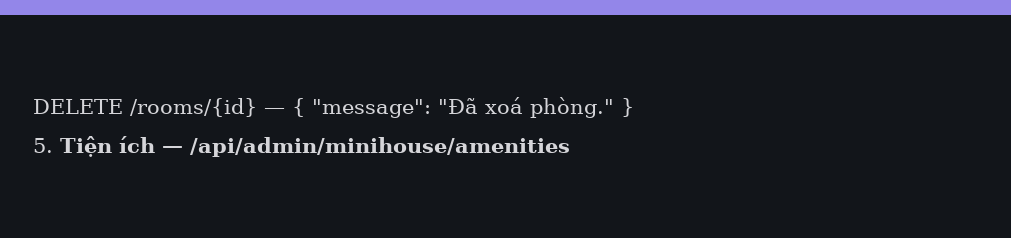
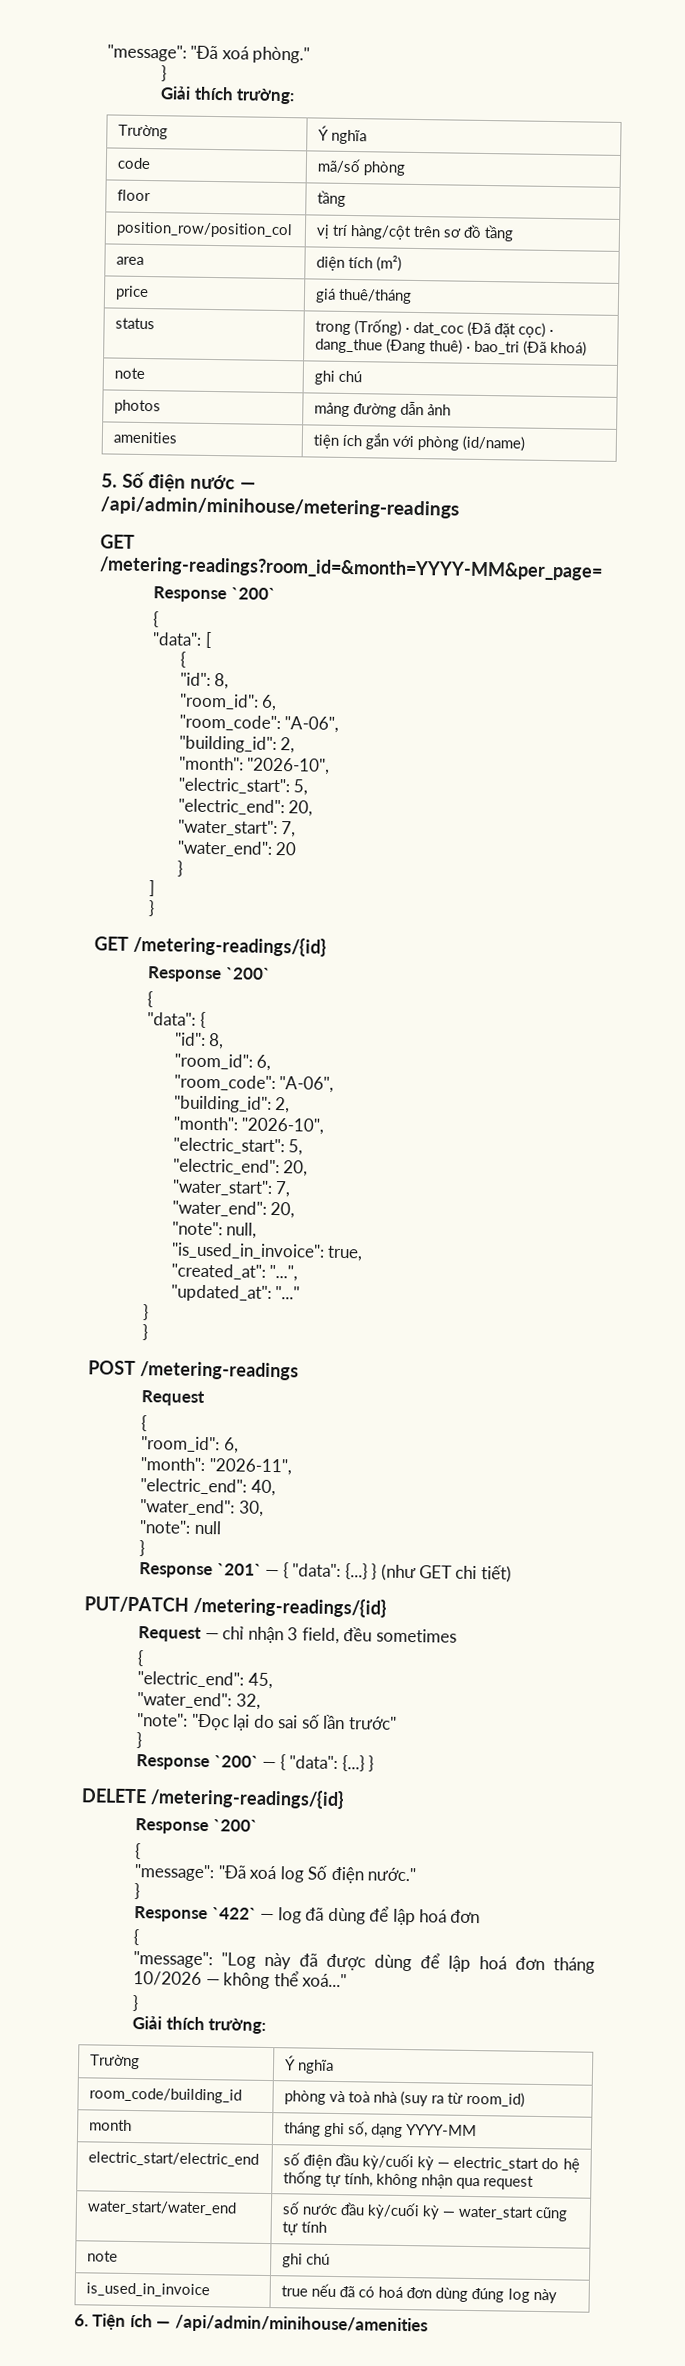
- DELETE /rooms/{id} — { "message": "Đã xoá phòng." }
- 5. Tiện ích — /api/admin/minihouse/amenities
+ "message": "Đã xoá phòng."
+ }
+ Giải thích trường:
+ Trường | Ý nghĩa
+ code | mã/số phòng
+ floor | tầng
+ position_row/position_col | vị trí hàng/cột trên sơ đồ tầng
+ area | diện tích (m²)
+ price | giá thuê/tháng
+ status | trong (Trống) · dat_coc (Đã đặt cọc) · dang_thue (Đang thuê) · bao_tri (Đã khoá)
+ note | ghi chú
+ photos | mảng đường dẫn ảnh
+ amenities | tiện ích gắn với phòng (id/name)
+ 5. Số điện nước — /api/admin/minihouse/metering-readings
+ GET /metering-readings?room_id=&month=YYYY-MM&per_page=
+ Response `200`
+ {
+ "data": [
+ {
+ "id": 8,
+ "room_id": 6,
+ "room_code": "A-06",
+ "building_id": 2,
+ "month": "2026-10",
+ "electric_start": 5,
+ "electric_end": 20,
+ "water_start": 7,
+ "water_end": 20
+ }
+ ]
+ }
+ GET /metering-readings/{id}
+ Response `200`
+ {
+ "data": {
+ "id": 8,
+ "room_id": 6,
+ "room_code": "A-06",
+ "building_id": 2,
+ "month": "2026-10",
+ "electric_start": 5,
+ "electric_end": 20,
+ "water_start": 7,
+ "water_end": 20,
+ "note": null,
+ "is_used_in_invoice": true,
+ "created_at": "...",
+ "updated_at": "..."
+ }
+ }
+ POST /metering-readings
+ Request
+ {
+ "room_id": 6,
+ "month": "2026-11",
+ "electric_end": 40,
+ "water_end": 30,
+ "note": null
+ }
+ Response `201` — { "data": {...} } (như GET chi tiết)
+ PUT/PATCH /metering-readings/{id}
+ Request — chỉ nhận 3 field, đều sometimes
+ {
+ "electric_end": 45,
+ "water_end": 32,
+ "note": "Đọc lại do sai số lần trước"
+ }
+ Response `200` — { "data": {...} }
+ DELETE /metering-readings/{id}
+ Response `200`
+ {
+ "message": "Đã xoá log Số điện nước."
+ }
+ Response `422` — log đã dùng để lập hoá đơn
+ {
+ "message": "Log này đã được dùng để lập hoá đơn tháng 10/2026 — không thể xoá..."
+ }
+ Giải thích trường:
+ Trường | Ý nghĩa
+ room_code/building_id | phòng và toà nhà (suy ra từ room_id)
+ month | tháng ghi số, dạng YYYY-MM
+ electric_start/electric_end | số điện đầu kỳ/cuối kỳ — electric_start do hệ thống tự tính, không nhận qua request
+ water_start/water_end | số nước đầu kỳ/cuối kỳ — water_start cũng tự tính
+ note | ghi chú
+ is_used_in_invoice | true nếu đã có hoá đơn dùng đúng log này
+ 6. Tiện ích — /api/admin/minihouse/amenities

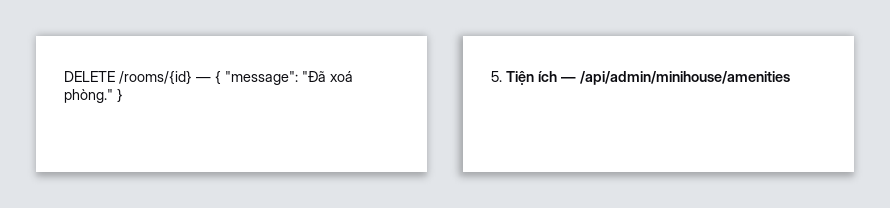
- "message": "Đã xoá phòng."
- }
- Giải thích trường:
- Trường | Ý nghĩa
- code | mã/số phòng
- floor | tầng
- position_row/position_col | vị trí hàng/cột trên sơ đồ tầng
- area | diện tích (m²)
- price | giá thuê/tháng
- status | trong (Trống) · dat_coc (Đã đặt cọc) · dang_thue (Đang thuê) · bao_tri (Đã khoá)
- note | ghi chú
- photos | mảng đường dẫn ảnh
- amenities | tiện ích gắn với phòng (id/name)
- 5. Số điện nước — /api/admin/minihouse/metering-readings
- GET /metering-readings?room_id=&month=YYYY-MM&per_page=
- Response `200`
- {
- "data": [
- {
- "id": 8,
- "room_id": 6,
- "room_code": "A-06",
- "building_id": 2,
- "month": "2026-10",
- "electric_start": 5,
- "electric_end": 20,
- "water_start": 7,
- "water_end": 20
- }
- ]
- }
- GET /metering-readings/{id}
- Response `200`
- {
- "data": {
- "id": 8,
- "room_id": 6,
- "room_code": "A-06",
- "building_id": 2,
- "month": "2026-10",
- "electric_start": 5,
- "electric_end": 20,
- "water_start": 7,
- "water_end": 20,
- "note": null,
- "is_used_in_invoice": true,
- "created_at": "...",
- "updated_at": "..."
- }
- }
- POST /metering-readings
- Request
- {
- "room_id": 6,
- "month": "2026-11",
- "electric_end": 40,
- "water_end": 30,
- "note": null
- }
- Response `201` — { "data": {...} } (như GET chi tiết)
- PUT/PATCH /metering-readings/{id}
- Request — chỉ nhận 3 field, đều sometimes
- {
- "electric_end": 45,
- "water_end": 32,
- "note": "Đọc lại do sai số lần trước"
- }
- Response `200` — { "data": {...} }
- DELETE /metering-readings/{id}
- Response `200`
- {
- "message": "Đã xoá log Số điện nước."
- }
- Response `422` — log đã dùng để lập hoá đơn
- {
- "message": "Log này đã được dùng để lập hoá đơn tháng 10/2026 — không thể xoá..."
- }
- Giải thích trường:
- Trường | Ý nghĩa
- room_code/building_id | phòng và toà nhà (suy ra từ room_id)
- month | tháng ghi số, dạng YYYY-MM
- electric_start/electric_end | số điện đầu kỳ/cuối kỳ — electric_start do hệ thống tự tính, không nhận qua request
- water_start/water_end | số nước đầu kỳ/cuối kỳ — water_start cũng tự tính
- note | ghi chú
- is_used_in_invoice | true nếu đã có hoá đơn dùng đúng log này
- 6. Tiện ích — /api/admin/minihouse/amenities
+ DELETE /rooms/{id} — { "message": "Đã xoá phòng." }
+ 5. Tiện ích — /api/admin/minihouse/amenities

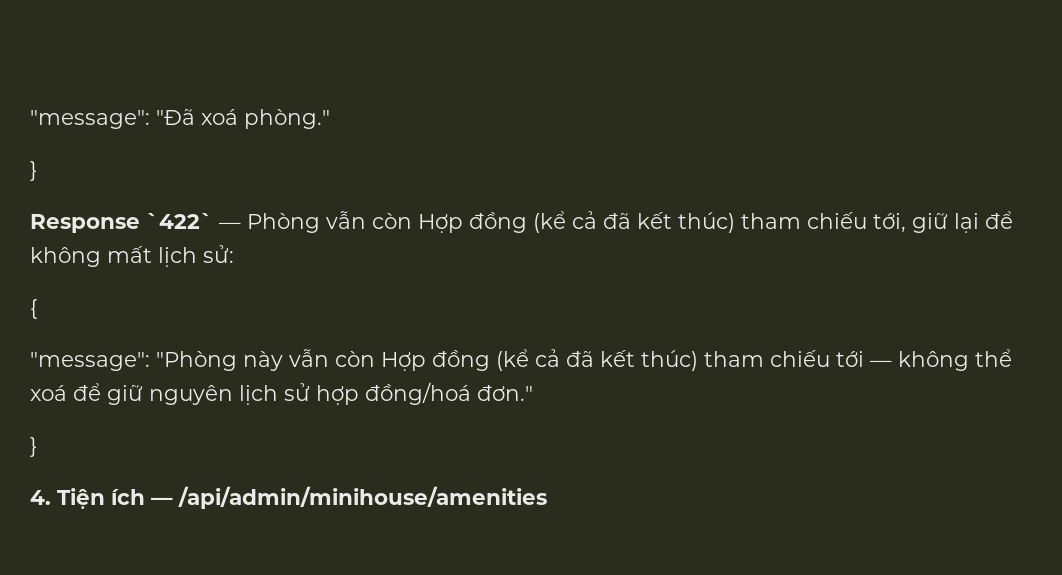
- DELETE /rooms/{id} — { "message": "Đã xoá phòng." }
- 5. Tiện ích — /api/admin/minihouse/amenities
+ "message": "Đã xoá phòng."
+ }
+ Response `422` — Phòng vẫn còn Hợp đồng (kể cả đã kết thúc) tham chiếu tới, giữ lại để không mất lịch sử:
+ {
+ "message": "Phòng này vẫn còn Hợp đồng (kể cả đã kết thúc) tham chiếu tới — không thể xoá để giữ nguyên lịch sử hợp đồng/hoá đơn."
+ }
+ 4. Tiện ích — /api/admin/minihouse/amenities

